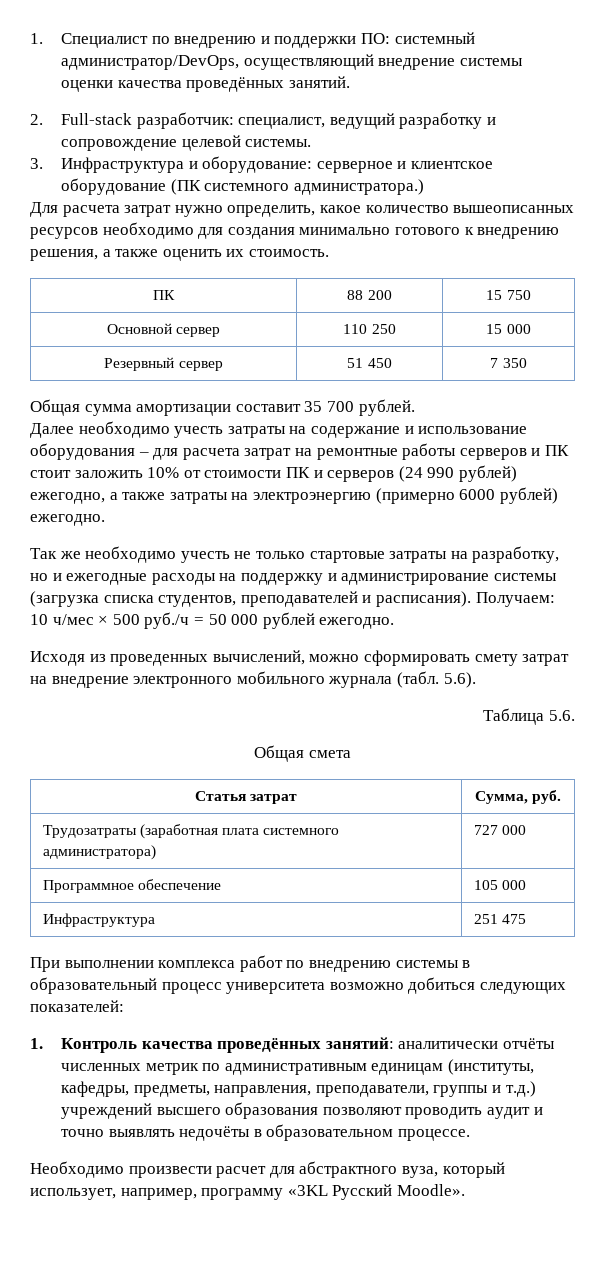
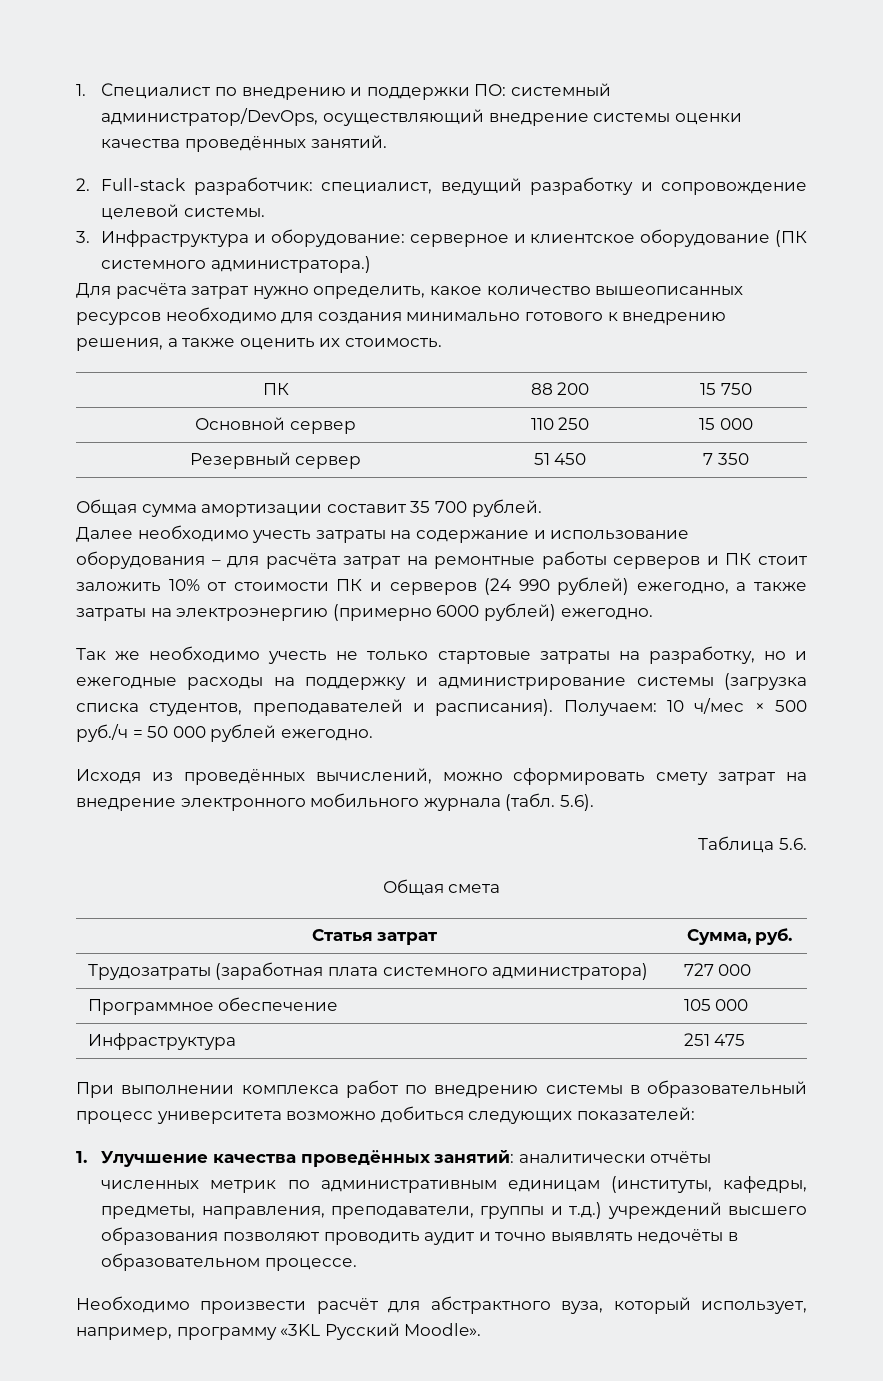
- Для расчета затрат нужно определить, какое количество вышеописанных ресурсов необходимо для создания минимально готового к внедрению решения, а также оценить их стоимость.
+ Для расчёта затрат нужно определить, какое количество вышеописанных ресурсов необходимо для создания минимально готового к внедрению решения, а также оценить их стоимость.
- Далее необходимо учесть затраты на содержание и использование оборудования – для расчета затрат на ремонтные работы серверов и ПК стоит заложить 10% от стоимости ПК и серверов (24 990 рублей) ежегодно, а также затраты на электроэнергию (примерно 6000 рублей) ежегодно.
+ Далее необходимо учесть затраты на содержание и использование оборудования – для расчёта затрат на ремонтные работы серверов и ПК стоит заложить 10% от стоимости ПК и серверов (24 990 рублей) ежегодно, а также затраты на электроэнергию (примерно 6000 рублей) ежегодно.
- Исходя из проведенных вычислений, можно сформировать смету затрат на внедрение электронного мобильного журнала (табл.
+ Исходя из проведённых вычислений, можно сформировать смету затрат на внедрение электронного мобильного журнала (табл.
- 1. Контроль качества проведённых занятий: аналитически отчёты численных метрик по административным единицам (институты, кафедры, предметы, направления, преподаватели, группы и т.д.) учреждений высшего образования позволяют проводить аудит и точно выявлять недочёты в образовательном процессе.
+ 1. Улучшение качества проведённых занятий: аналитически отчёты численных метрик по административным единицам (институты, кафедры, предметы, направления, преподаватели, группы и т.д.) учреждений высшего образования позволяют проводить аудит и точно выявлять недочёты в образовательном процессе.
- Необходимо произвести расчет для абстрактного вуза, который использует, например, программу «3KL Русский Moodle».
+ Необходимо произвести расчёт для абстрактного вуза, который использует, например, программу «3KL Русский Moodle».

